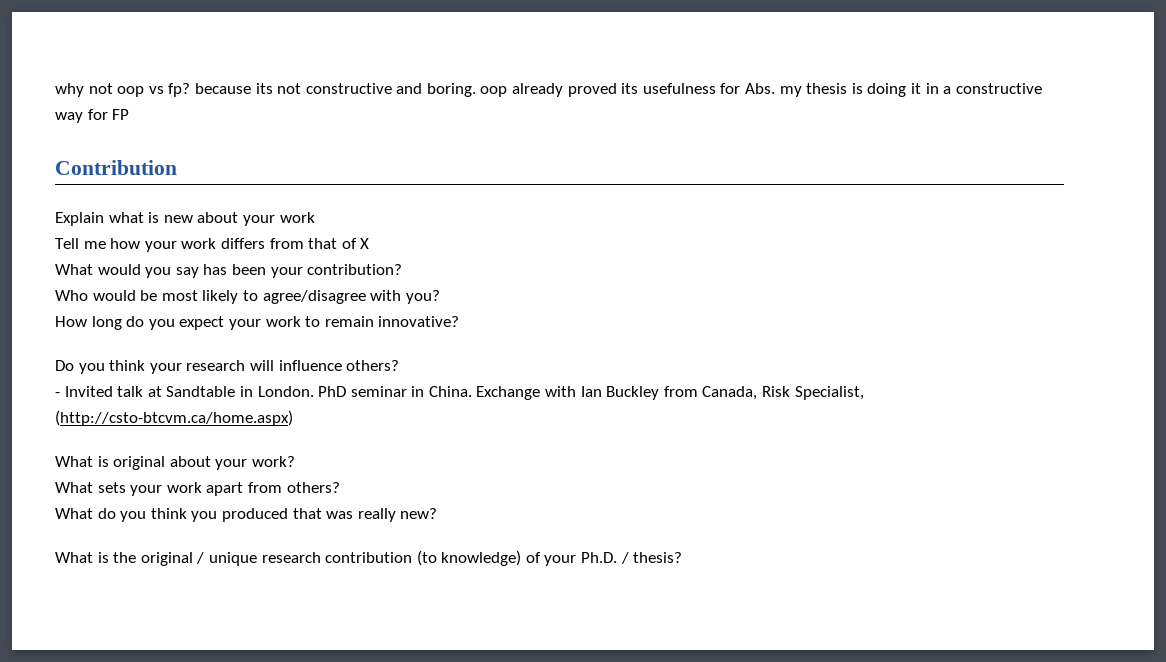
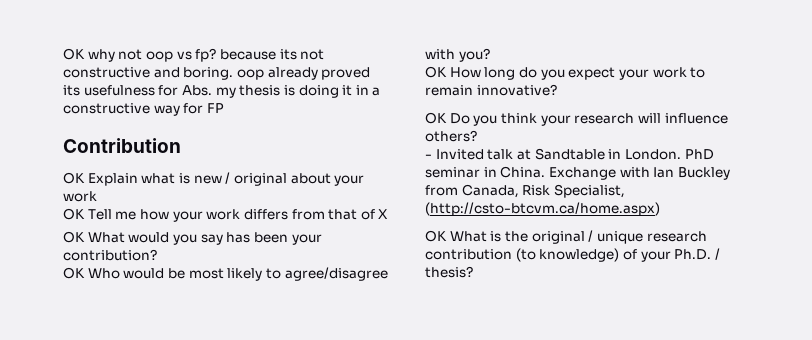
- why not oop vs fp? because its not constructive and boring. oop already proved its usefulness for Abs. my thesis is doing it in a constructive way for FP
+ OK why not oop vs fp? because its not constructive and boring. oop already proved its usefulness for Abs. my thesis is doing it in a constructive way for FP
- Explain what is new about your work
+ OK Explain what is new / original about your work
- Tell me how your work differs from that of X
+ OK Tell me how your work differs from that of X
- What would you say has been your contribution?
+ OK What would you say has been your contribution?
- Who would be most likely to agree/disagree with you?
+ OK Who would be most likely to agree/disagree with you?
- How long do you expect your work to remain innovative?
+ OK How long do you expect your work to remain innovative?
- Do you think your research will influence others?
+ OK Do you think your research will influence others?
- What is original about your work?
- What sets your work apart from others?
- What do you think you produced that was really new?
- What is the original / unique research contribution (to knowledge) of your Ph.D. / thesis?
+ OK What is the original / unique research contribution (to knowledge) of your Ph.D. / thesis?

